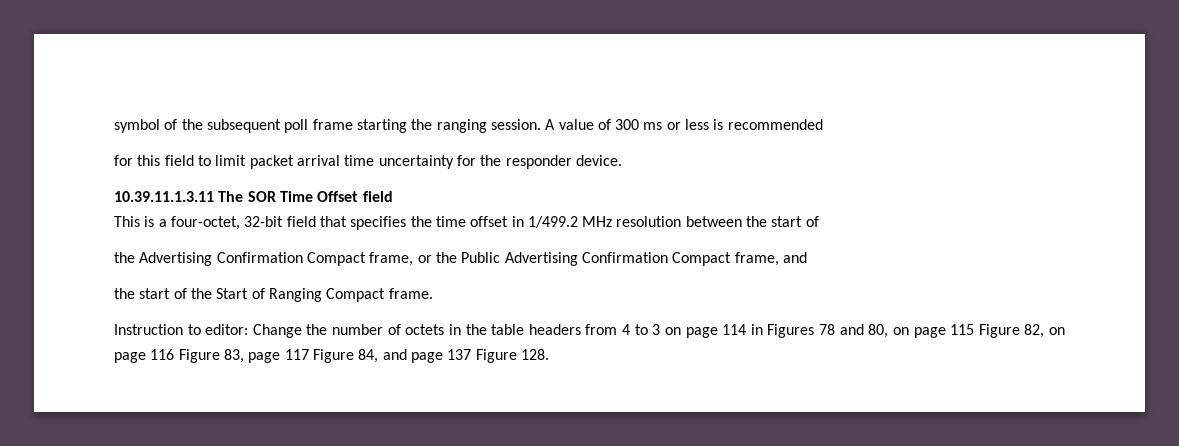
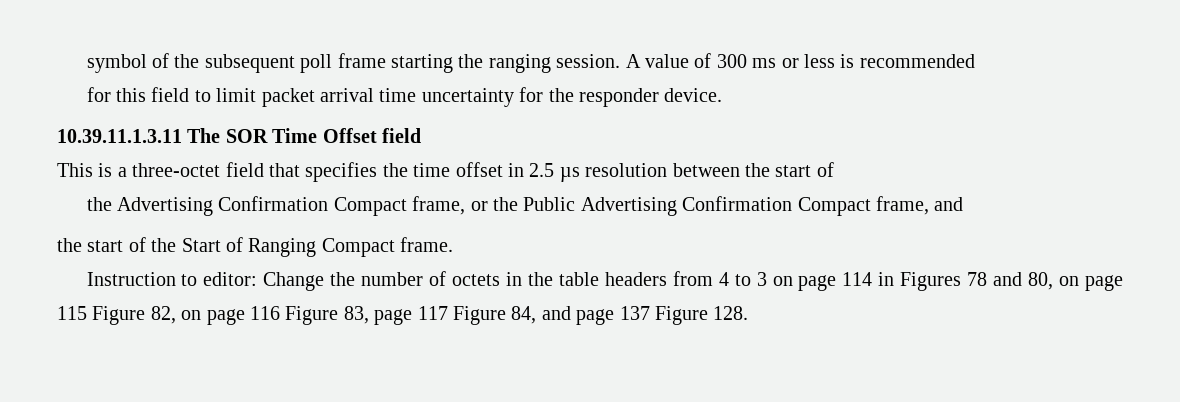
- This is a four-octet, 32-bit field that specifies the time offset in 1/499.2 MHz resolution between the start of
+ This is a three-octet field that specifies the time offset in 2.5 µs resolution between the start of

